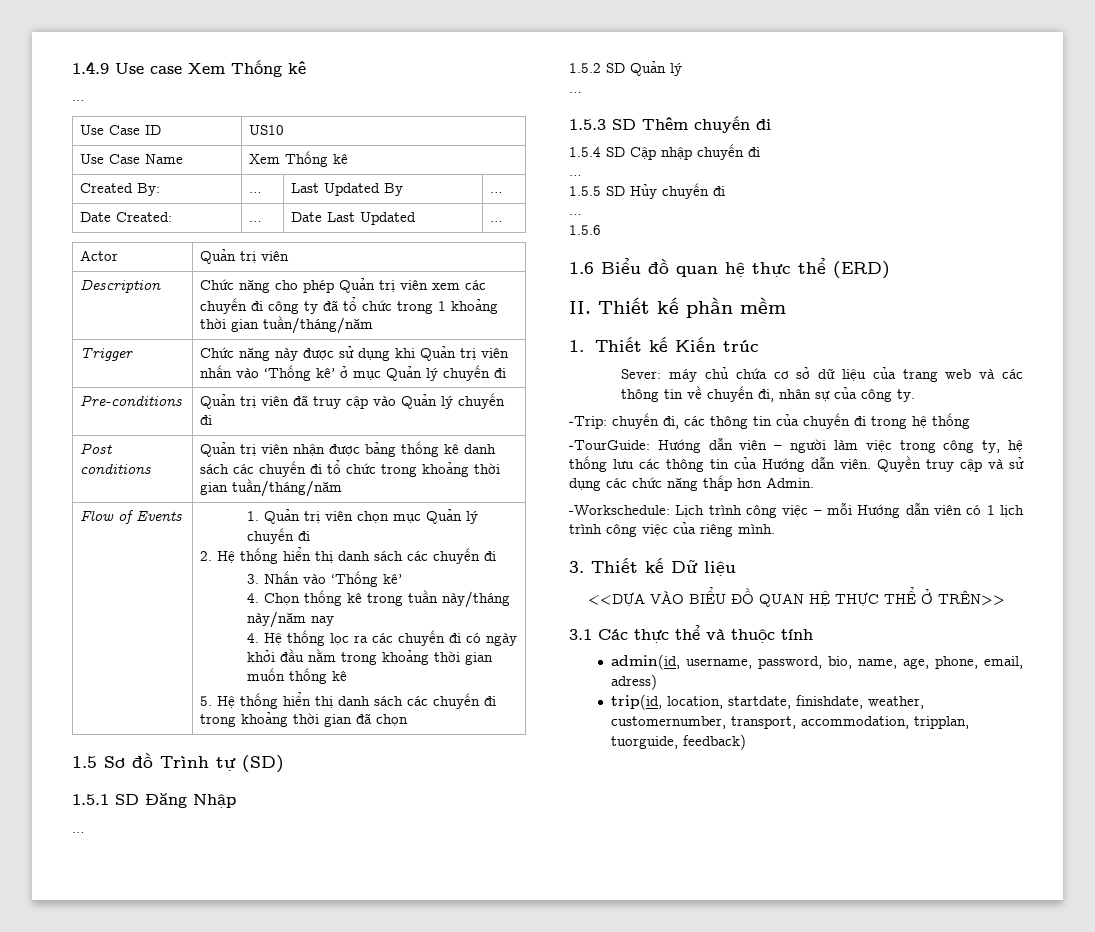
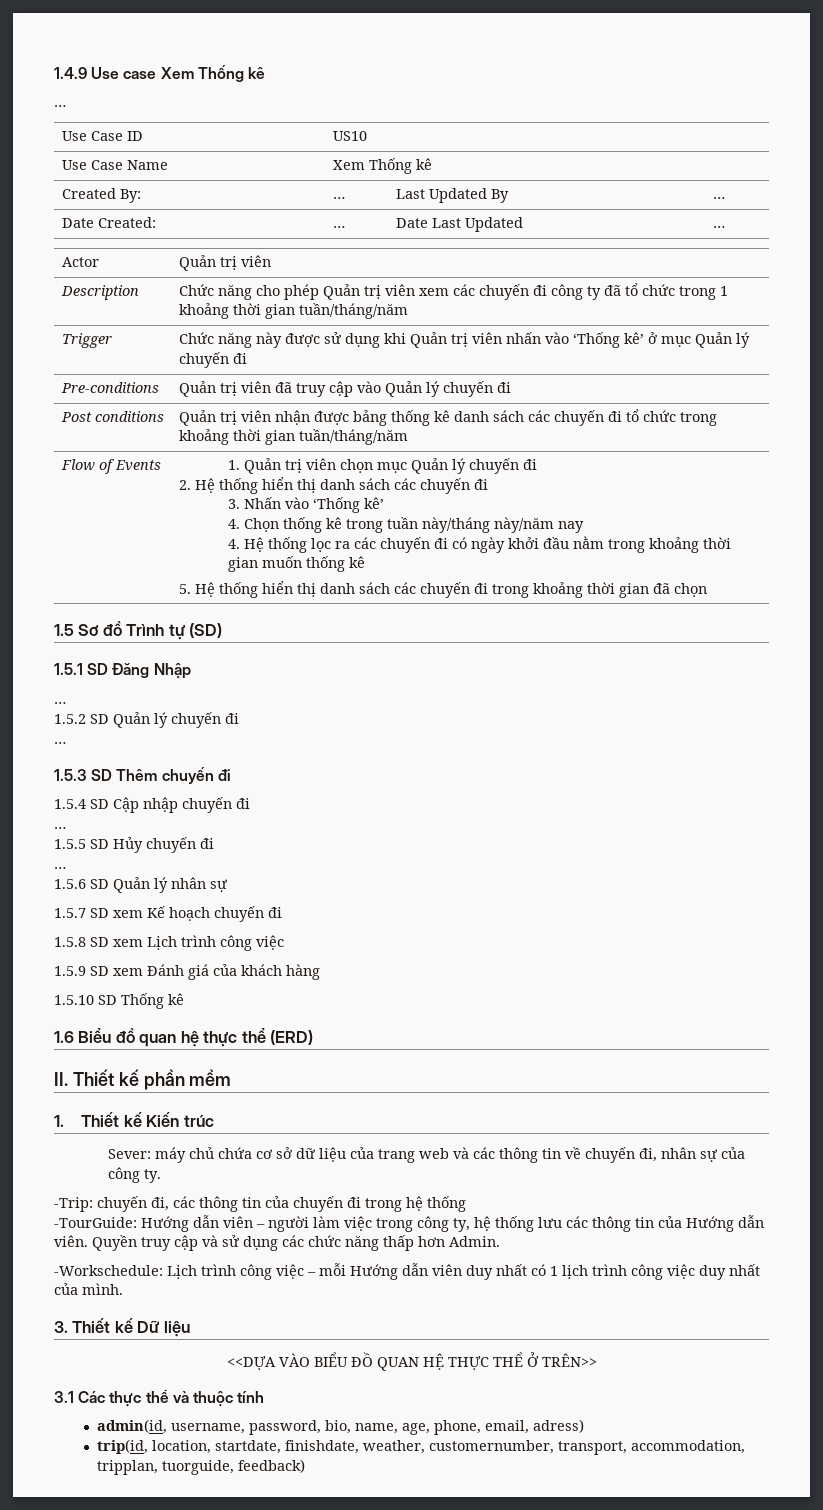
- 1.5.2 SD Quản lý
+ 1.5.2 SD Quản lý chuyến đi
- 1.5.6
+ 1.5.6 SD Quản lý nhân sự
+ 1.5.7 SD xem Kế hoạch chuyến đi
+ 1.5.8 SD xem Lịch trình công việc
+ 1.5.9 SD xem Đánh giá của khách hàng
+ 1.5.10 SD Thống kê
- -Workschedule: Lịch trình công việc – mỗi Hướng dẫn viên có 1 lịch trình công việc của riêng mình.
+ -Workschedule: Lịch trình công việc – mỗi Hướng dẫn viên duy nhất có 1 lịch trình công việc duy nhất của mình.

